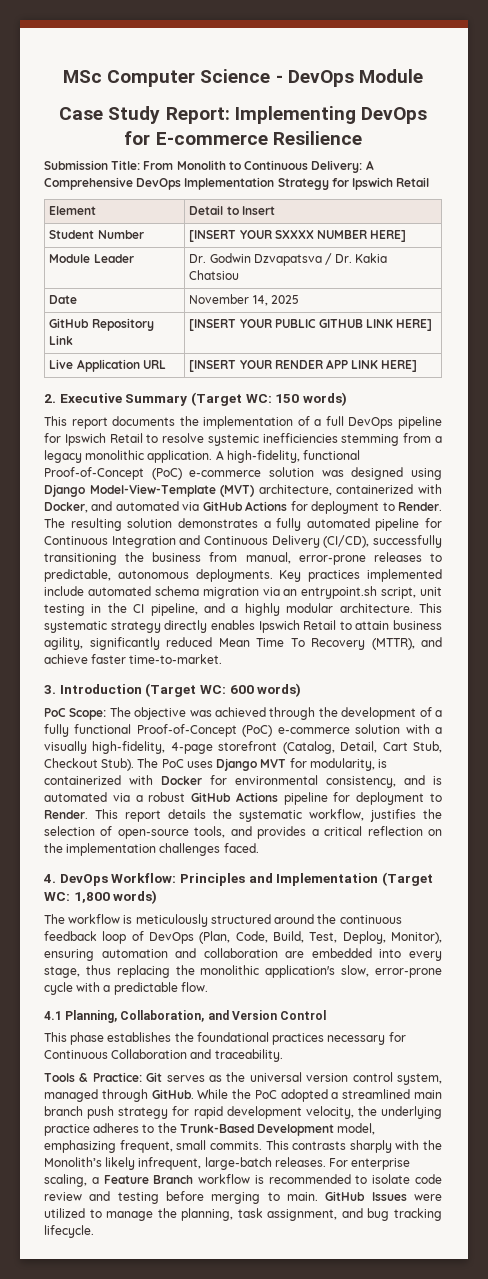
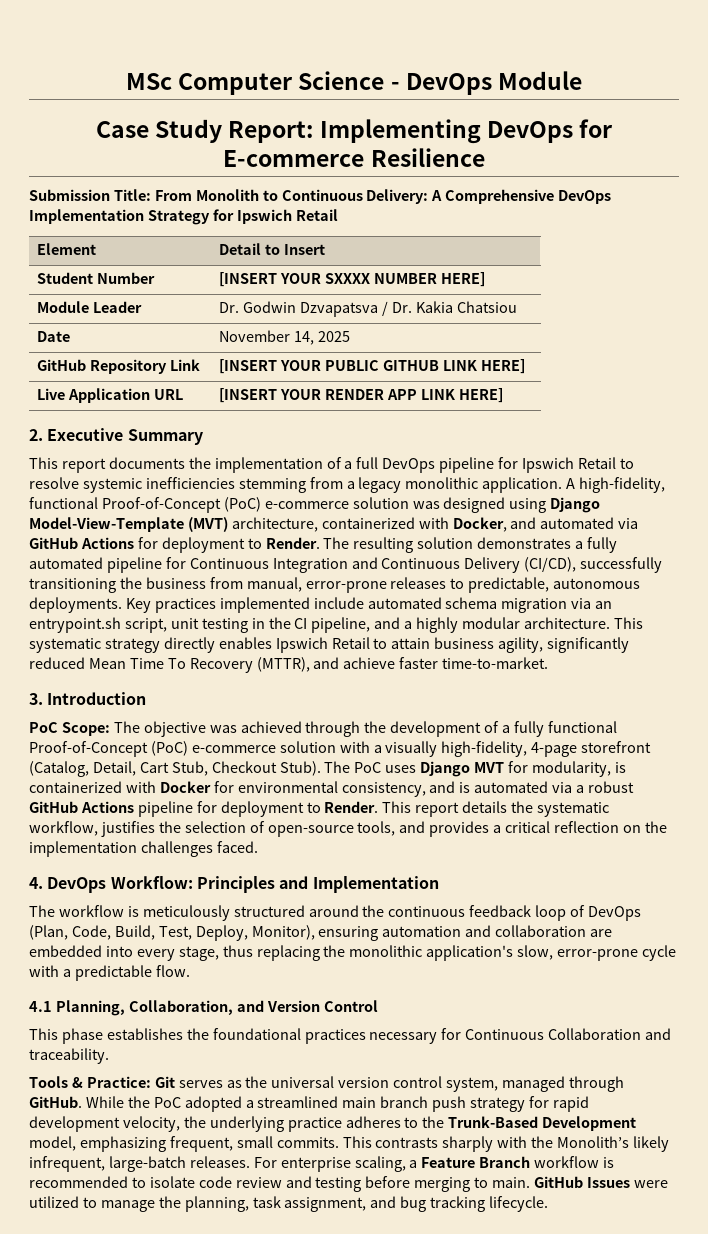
- 2. Executive Summary (Target WC: 150 words)
+ 2. Executive Summary
- 3. Introduction (Target WC: 600 words)
+ 3. Introduction
- 4. DevOps Workflow: Principles and Implementation (Target WC: 1,800 words)
+ 4. DevOps Workflow: Principles and Implementation

